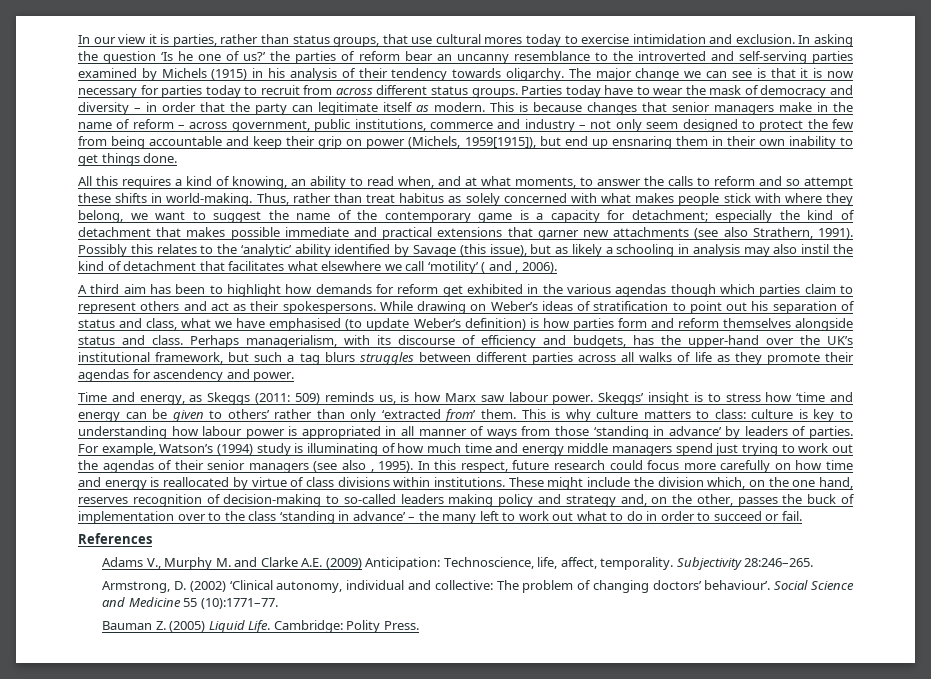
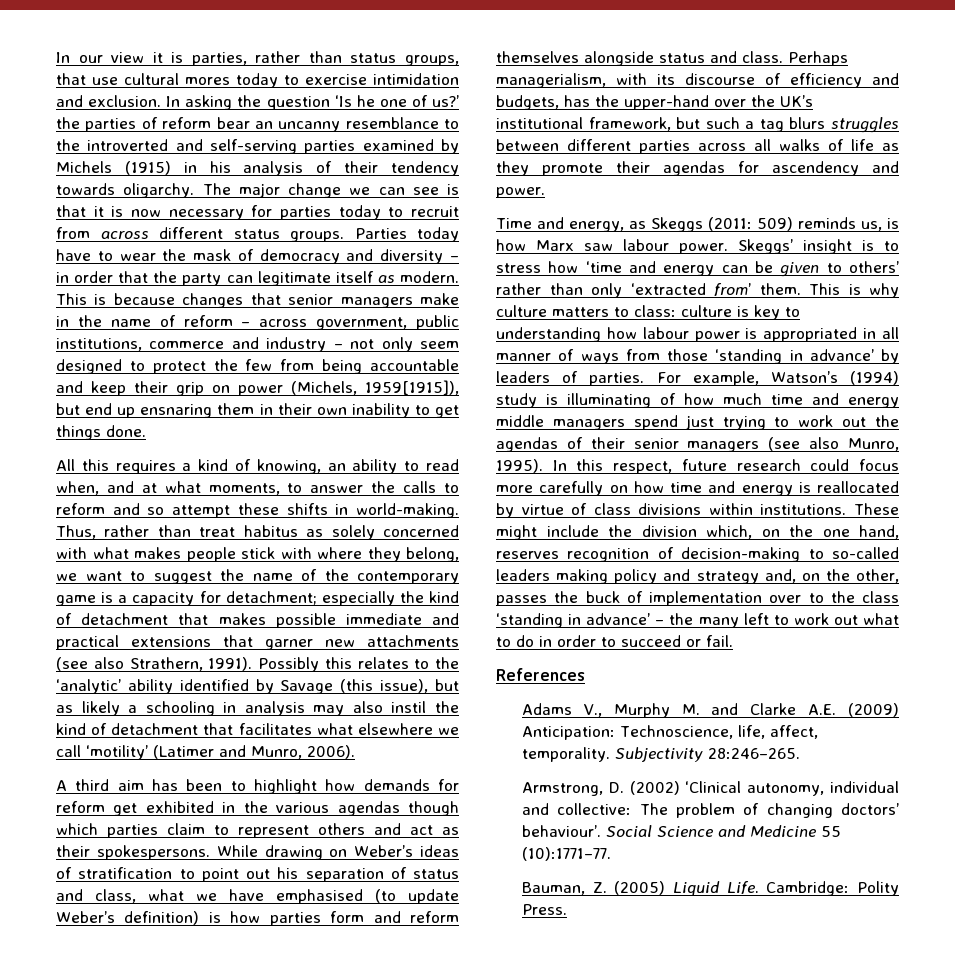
- Possibly this relates to the ‘analytic’ ability identified by Savage (this issue), but as likely a schooling in analysis may also instil the kind of detachment that facilitates what elsewhere we call ‘motility’ ( and , 2006).
+ Possibly this relates to the ‘analytic’ ability identified by Savage (this issue), but as likely a schooling in analysis may also instil the kind of detachment that facilitates what elsewhere we call ‘motility’ (Latimer and Munro, 2006).
- For example, Watson’s (1994) study is illuminating of how much time and energy middle managers spend just trying to work out the agendas of their senior managers (see also , 1995).
+ For example, Watson’s (1994) study is illuminating of how much time and energy middle managers spend just trying to work out the agendas of their senior managers (see also Munro, 1995).
- Bauman Z. (2005) Liquid Life.
+ Bauman, Z. (2005) Liquid Life.

